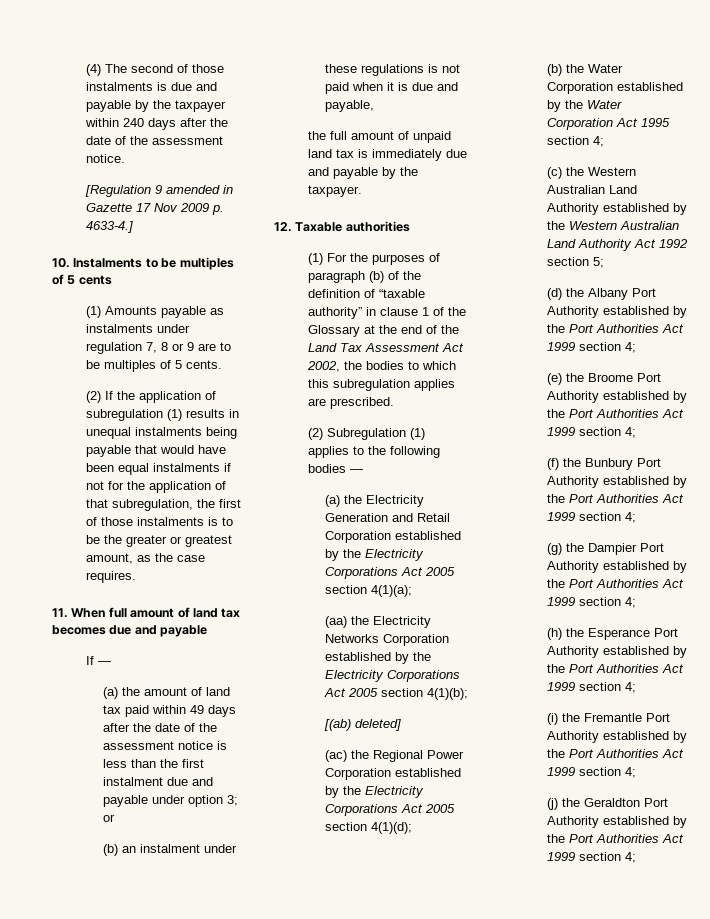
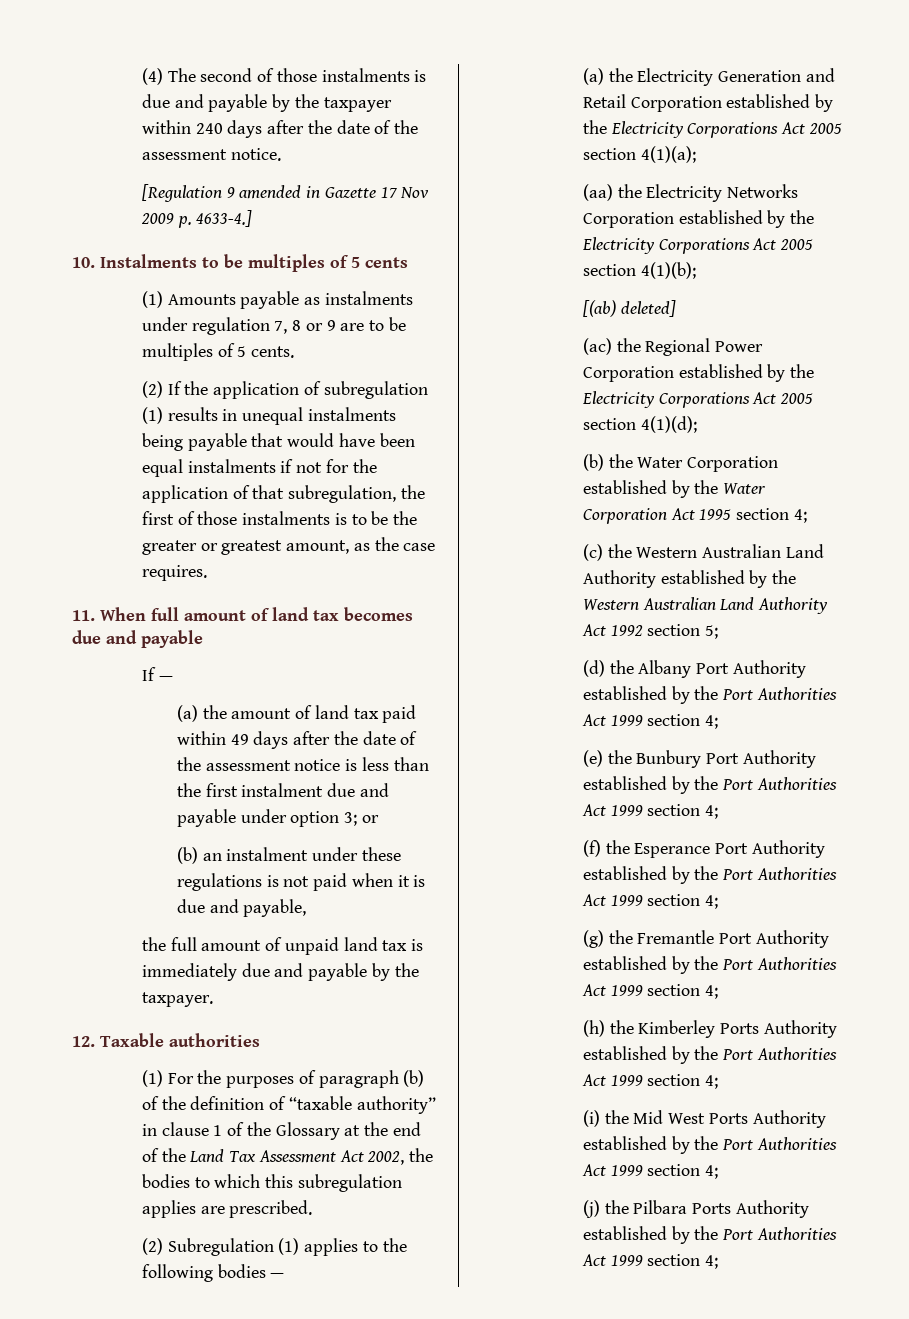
- (e) the Broome Port Authority established by the Port Authorities Act 1999 section 4;
+ (e) the Bunbury Port Authority established by the Port Authorities Act 1999 section 4;
- (f) the Bunbury Port Authority established by the Port Authorities Act 1999 section 4;
+ (f) the Esperance Port Authority established by the Port Authorities Act 1999 section 4;
- (g) the Dampier Port Authority established by the Port Authorities Act 1999 section 4;
+ (g) the Fremantle Port Authority established by the Port Authorities Act 1999 section 4;
- (h) the Esperance Port Authority established by the Port Authorities Act 1999 section 4;
+ (h) the Kimberley Ports Authority established by the Port Authorities Act 1999 section 4;
- (i) the Fremantle Port Authority established by the Port Authorities Act 1999 section 4;
+ (i) the Mid West Ports Authority established by the Port Authorities Act 1999 section 4;
- (j) the Geraldton Port Authority established by the Port Authorities Act 1999 section 4;
+ (j) the Pilbara Ports Authority established by the Port Authorities Act 1999 section 4;

